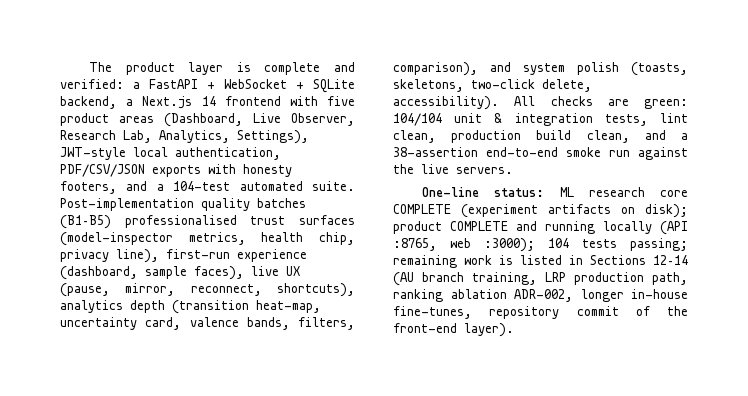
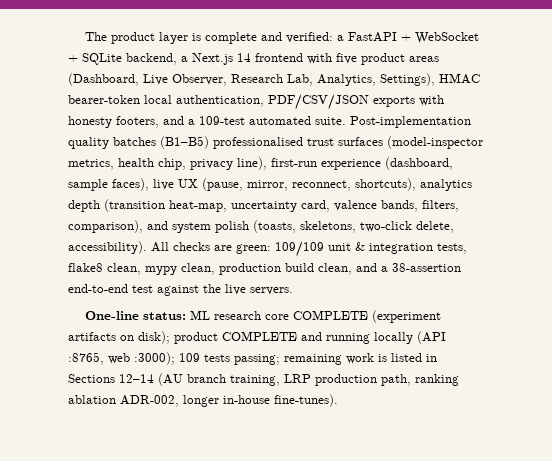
- The product layer is complete and verified: a FastAPI + WebSocket + SQLite backend, a Next.js 14 frontend with five product areas (Dashboard, Live Observer, Research Lab, Analytics, Settings), JWT-style local authentication, PDF/CSV/JSON exports with honesty footers, and a 104-test automated suite.
+ The product layer is complete and verified: a FastAPI + WebSocket + SQLite backend, a Next.js 14 frontend with five product areas (Dashboard, Live Observer, Research Lab, Analytics, Settings), HMAC bearer-token local authentication, PDF/CSV/JSON exports with honesty footers, and a 109-test automated suite.
- All checks are green: 104/104 unit & integration tests, lint clean, production build clean, and a 38-assertion end-to-end smoke run against the live servers.
+ All checks are green: 109/109 unit & integration tests, flake8 clean, mypy clean, production build clean, and a 38-assertion end-to-end test against the live servers.
- One-line status: ML research core COMPLETE (experiment artifacts on disk); product COMPLETE and running locally (API :8765, web :3000); 104 tests passing; remaining work is listed in Sections 12–14 (AU branch training, LRP production path, ranking ablation ADR-002, longer in-house fine-tunes, repository commit of the front-end layer).
+ One-line status: ML research core COMPLETE (experiment artifacts on disk); product COMPLETE and running locally (API :8765, web :3000); 109 tests passing; remaining work is listed in Sections 12–14 (AU branch training, LRP production path, ranking ablation ADR-002, longer in-house fine-tunes).

